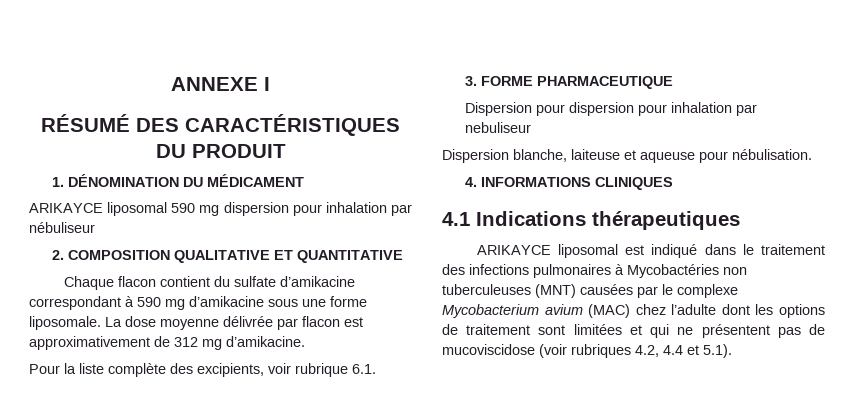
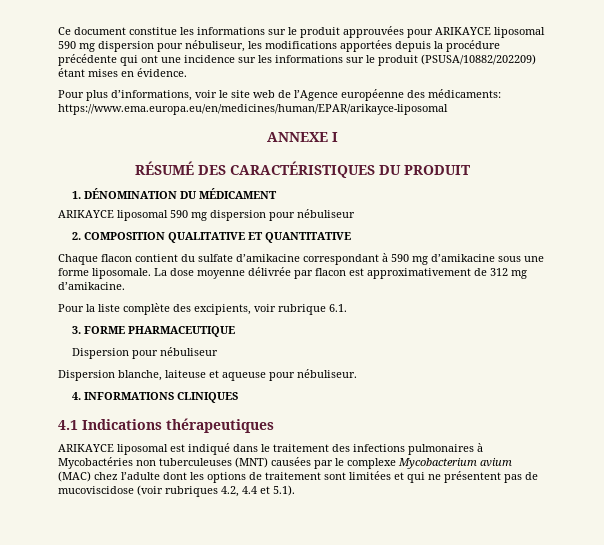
+ Ce document constitue les informations sur le produit approuvées pour ARIKAYCE liposomal 590 mg dispersion pour nébuliseur, les modifications apportées depuis la procédure précédente qui ont une incidence sur les informations sur le produit (PSUSA/10882/202209) étant mises en évidence.
+ Pour plus d’informations, voir le site web de l’Agence européenne des médicaments: https://www.ema.europa.eu/en/medicines/human/EPAR/arikayce-liposomal
- ARIKAYCE liposomal 590 mg dispersion pour inhalation par nébuliseur
+ ARIKAYCE liposomal 590 mg dispersion pour nébuliseur
- Dispersion pour dispersion pour inhalation par nebuliseur
+ Dispersion pour nébuliseur
- Dispersion blanche, laiteuse et aqueuse pour nébulisation.
+ Dispersion blanche, laiteuse et aqueuse pour nébuliseur.

